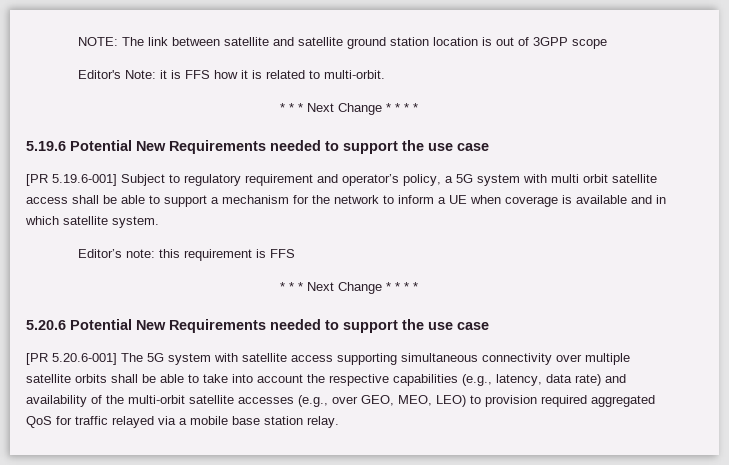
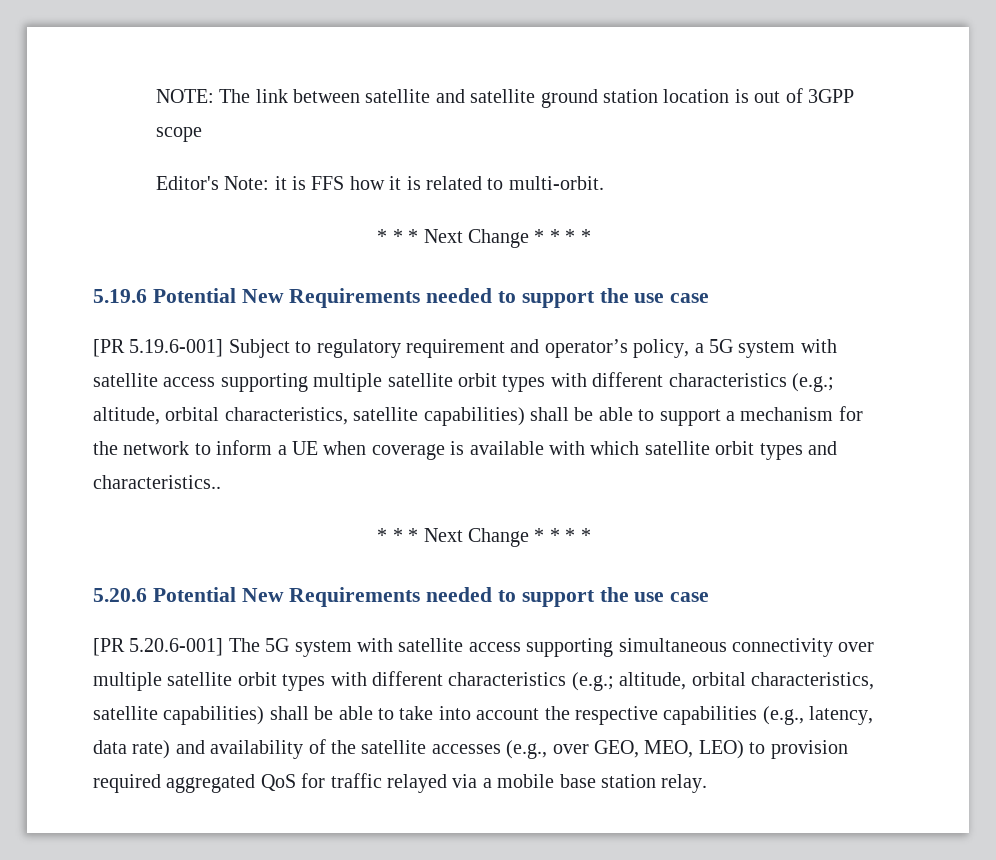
- [PR 5.19.6-001] Subject to regulatory requirement and operator’s policy, a 5G system with multi orbit satellite access shall be able to support a mechanism for the network to inform a UE when coverage is available and in which satellite system.
- Editor’s note: this requirement is FFS
+ [PR 5.19.6-001] Subject to regulatory requirement and operator’s policy, a 5G system with satellite access supporting multiple satellite orbit types with different characteristics (e.g.; altitude, orbital characteristics, satellite capabilities) shall be able to support a mechanism for the network to inform a UE when coverage is available with which satellite orbit types and characteristics..
- [PR 5.20.6-001] The 5G system with satellite access supporting simultaneous connectivity over multiple satellite orbits shall be able to take into account the respective capabilities (e.g., latency, data rate) and availability of the multi-orbit satellite accesses (e.g., over GEO, MEO, LEO) to provision required aggregated QoS for traffic relayed via a mobile base station relay.
+ [PR 5.20.6-001] The 5G system with satellite access supporting simultaneous connectivity over multiple satellite orbit types with different characteristics (e.g.; altitude, orbital characteristics, satellite capabilities) shall be able to take into account the respective capabilities (e.g., latency, data rate) and availability of the satellite accesses (e.g., over GEO, MEO, LEO) to provision required aggregated QoS for traffic relayed via a mobile base station relay.

